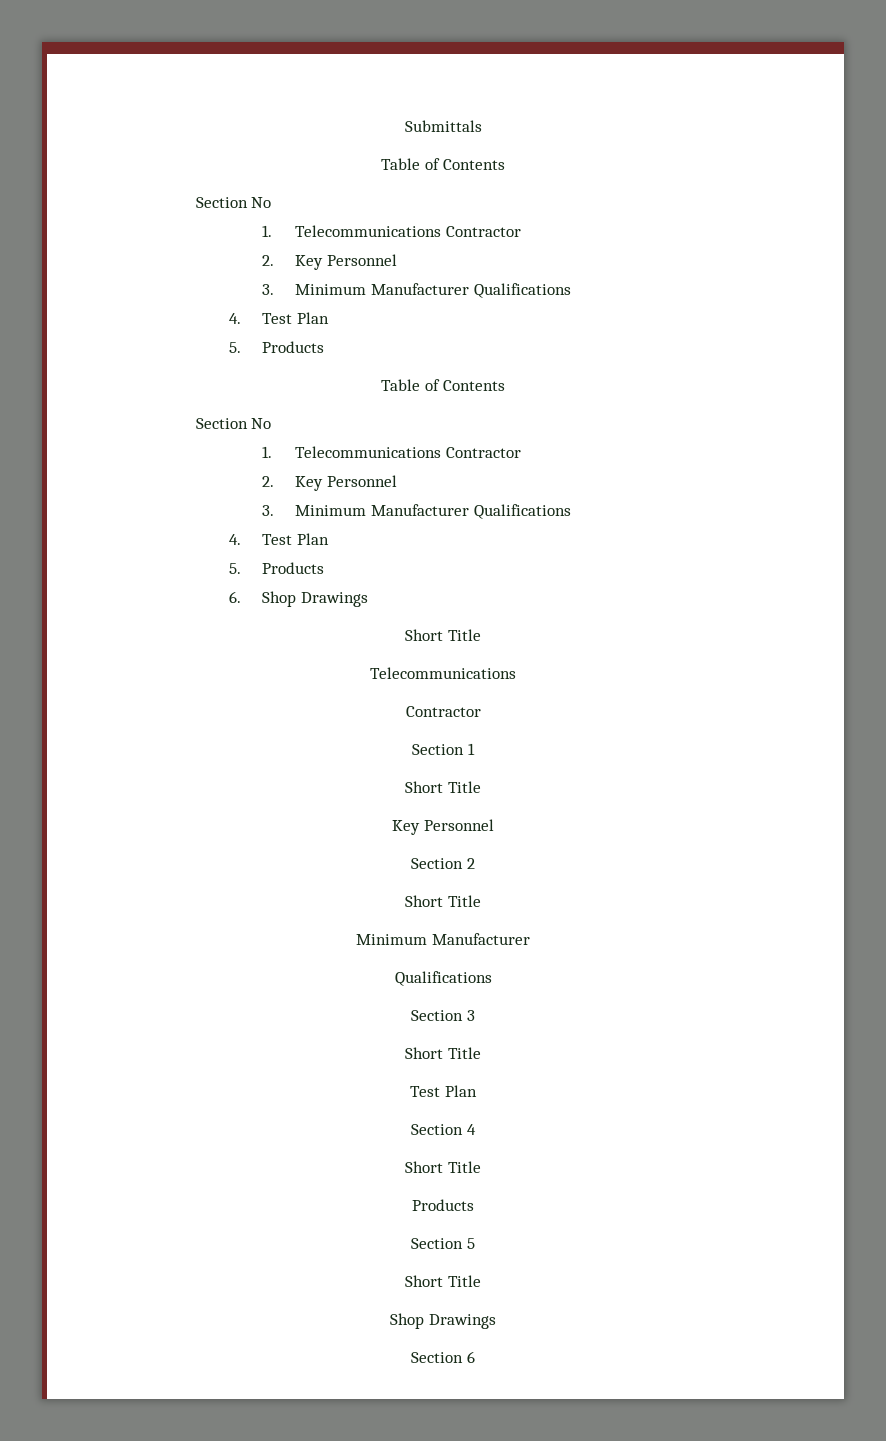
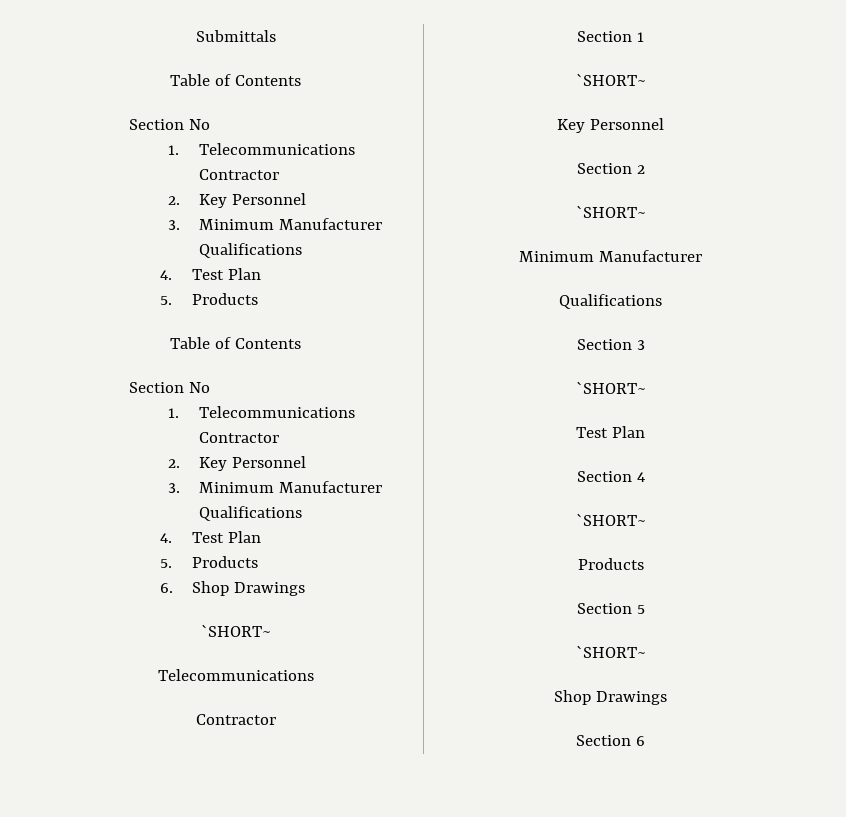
  6. Shop Drawings
- Short Title
+ `SHORT~
  Section 1
- Short Title
+ `SHORT~
  Section 2
- Short Title
+ `SHORT~
  Section 3
- Short Title
+ `SHORT~
  Section 4
- Short Title
+ `SHORT~
  Section 5
- Short Title
+ `SHORT~

